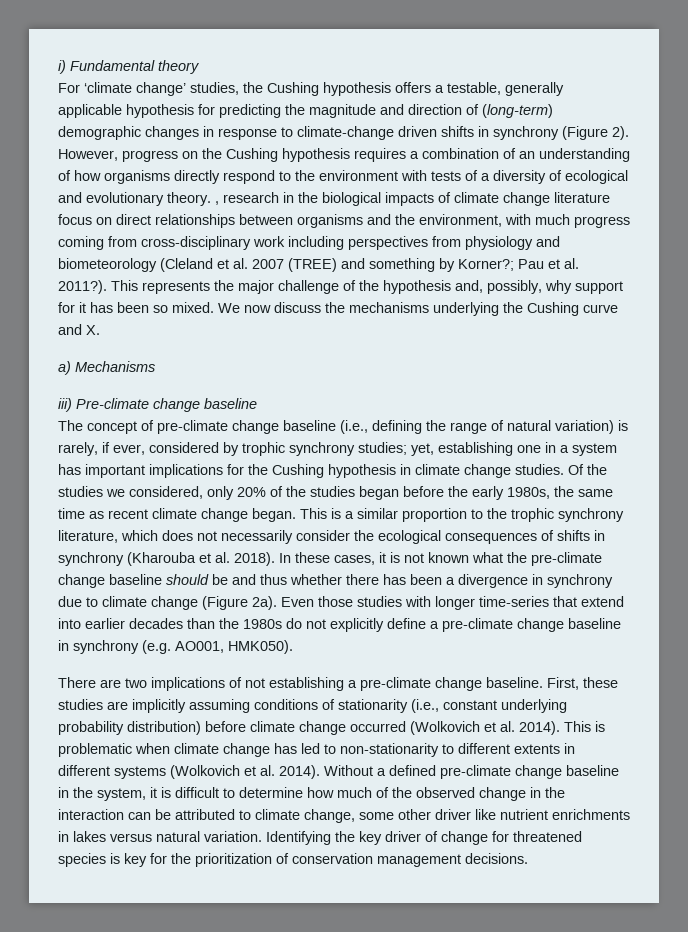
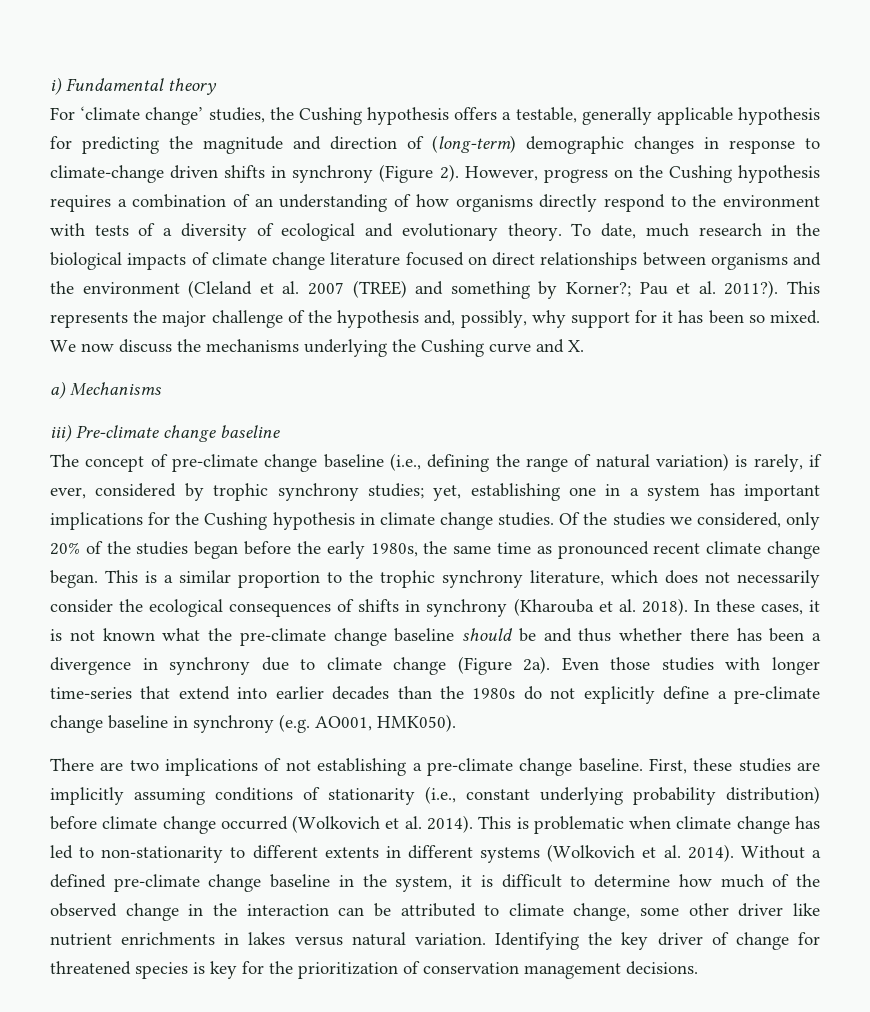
- However, progress on the Cushing hypothesis requires a combination of an understanding of how organisms directly respond to the environment with tests of a diversity of ecological and evolutionary theory. , research in the biological impacts of climate change literature focus on direct relationships between organisms and the environment, with much progress coming from cross-disciplinary work including perspectives from physiology and biometeorology (Cleland et al. 2007 (TREE) and something by Korner?; Pau et al. 2011?).
+ However, progress on the Cushing hypothesis requires a combination of an understanding of how organisms directly respond to the environment with tests of a diversity of ecological and evolutionary theory. To date, much research in the biological impacts of climate change literature focused on direct relationships between organisms and the environment (Cleland et al. 2007 (TREE) and something by Korner?; Pau et al. 2011?).
- Of the studies we considered, only 20% of the studies began before the early 1980s, the same time as recent climate change began.
+ Of the studies we considered, only 20% of the studies began before the early 1980s, the same time as pronounced recent climate change began.

